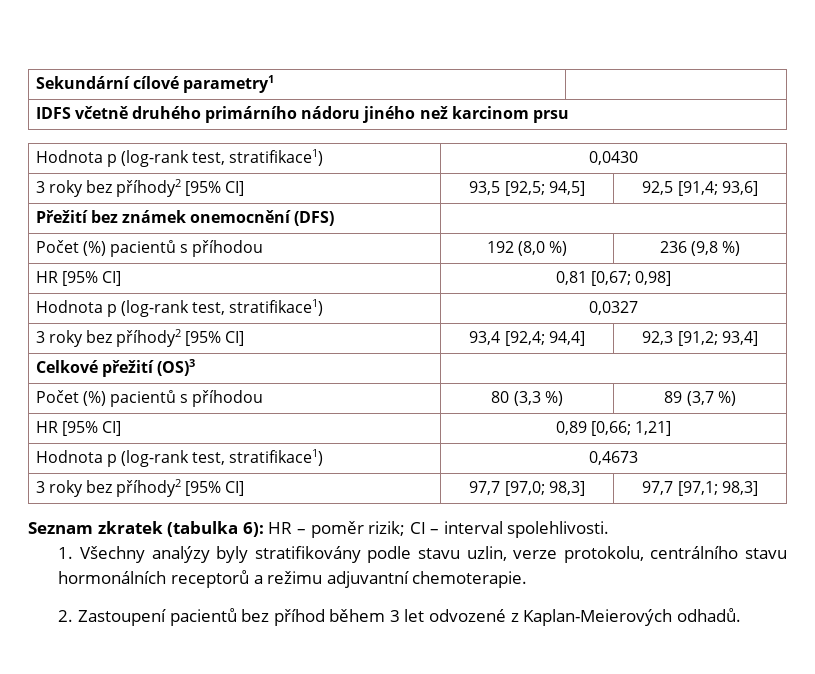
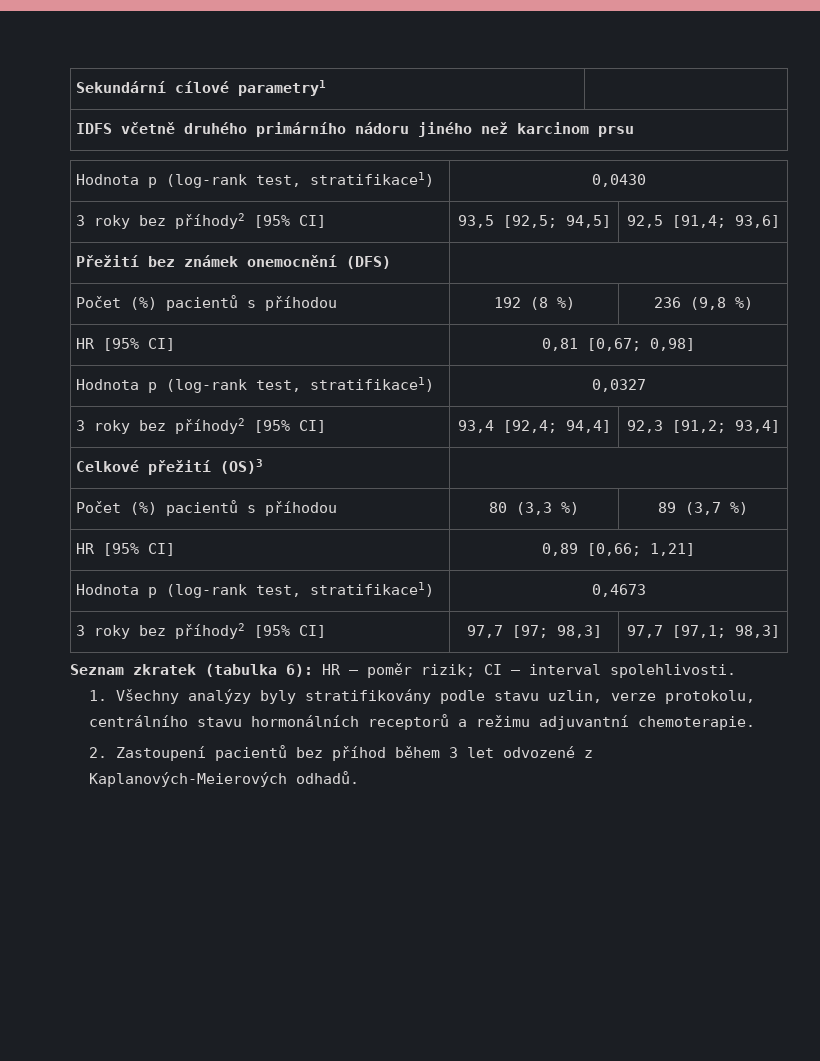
- Počet (%) pacientů s příhodou | 192 (8,0 %) | 236 (9,8 %)
+ Počet (%) pacientů s příhodou | 192 (8 %) | 236 (9,8 %)
- 3 roky bez příhody2 [95% CI] | 97,7 [97,0; 98,3] | 97,7 [97,1; 98,3]
+ 3 roky bez příhody2 [95% CI] | 97,7 [97; 98,3] | 97,7 [97,1; 98,3]
- 2. Zastoupení pacientů bez příhod během 3 let odvozené z Kaplan-Meierových odhadů.
+ 2. Zastoupení pacientů bez příhod během 3 let odvozené z Kaplanových-Meierových odhadů.

